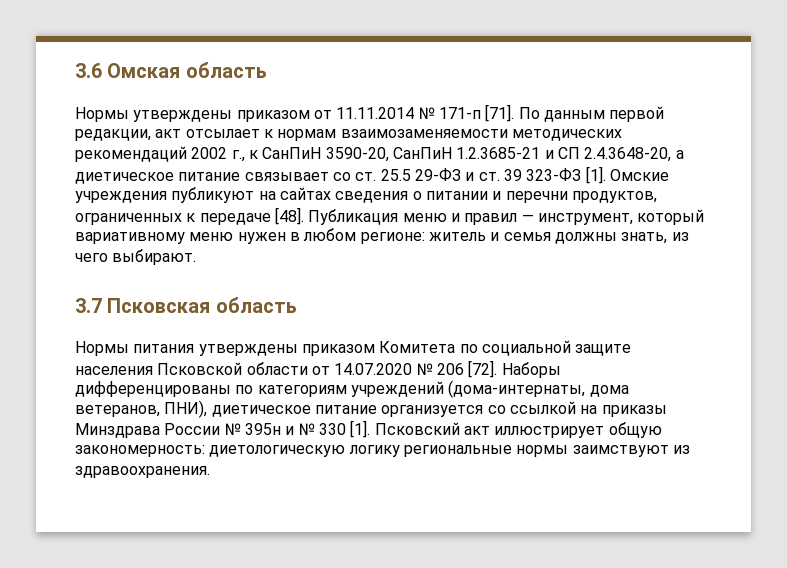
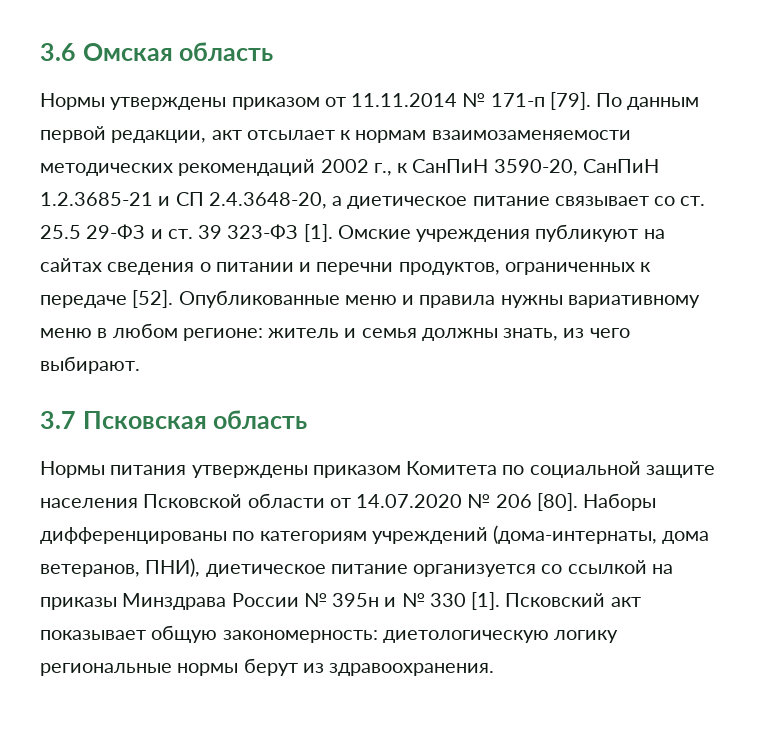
- Нормы утверждены приказом от 11.11.2014 № 171-п [71].
+ Нормы утверждены приказом от 11.11.2014 № 171-п [79].
- Омские учреждения публикуют на сайтах сведения о питании и перечни продуктов, ограниченных к передаче [48]. Публикация меню и правил — инструмент, который вариативному меню нужен в любом регионе: житель и семья должны знать, из чего выбирают.
+ Омские учреждения публикуют на сайтах сведения о питании и перечни продуктов, ограниченных к передаче [52]. Опубликованные меню и правила нужны вариативному меню в любом регионе: житель и семья должны знать, из чего выбирают.
- Нормы питания утверждены приказом Комитета по социальной защите населения Псковской области от 14.07.2020 № 206 [72].
+ Нормы питания утверждены приказом Комитета по социальной защите населения Псковской области от 14.07.2020 № 206 [80].
- Псковский акт иллюстрирует общую закономерность: диетологическую логику региональные нормы заимствуют из здравоохранения.
+ Псковский акт показывает общую закономерность: диетологическую логику региональные нормы берут из здравоохранения.

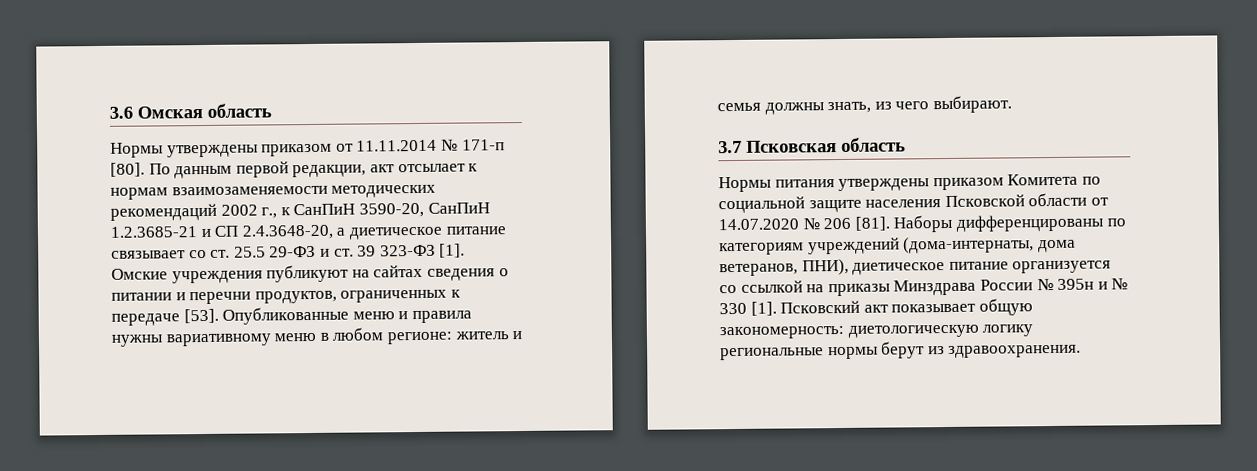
- Нормы утверждены приказом от 11.11.2014 № 171-п [79].
+ Нормы утверждены приказом от 11.11.2014 № 171-п [80].
- Омские учреждения публикуют на сайтах сведения о питании и перечни продуктов, ограниченных к передаче [52].
+ Омские учреждения публикуют на сайтах сведения о питании и перечни продуктов, ограниченных к передаче [53].
- Нормы питания утверждены приказом Комитета по социальной защите населения Псковской области от 14.07.2020 № 206 [80].
+ Нормы питания утверждены приказом Комитета по социальной защите населения Псковской области от 14.07.2020 № 206 [81].

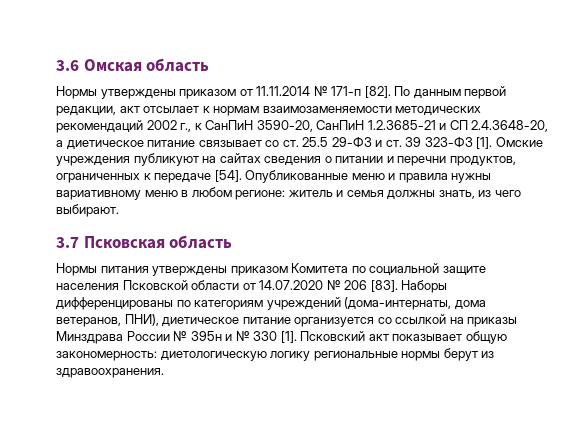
- Нормы утверждены приказом от 11.11.2014 № 171-п [80].
+ Нормы утверждены приказом от 11.11.2014 № 171-п [82].
- Омские учреждения публикуют на сайтах сведения о питании и перечни продуктов, ограниченных к передаче [53].
+ Омские учреждения публикуют на сайтах сведения о питании и перечни продуктов, ограниченных к передаче [54].
- Нормы питания утверждены приказом Комитета по социальной защите населения Псковской области от 14.07.2020 № 206 [81].
+ Нормы питания утверждены приказом Комитета по социальной защите населения Псковской области от 14.07.2020 № 206 [83].

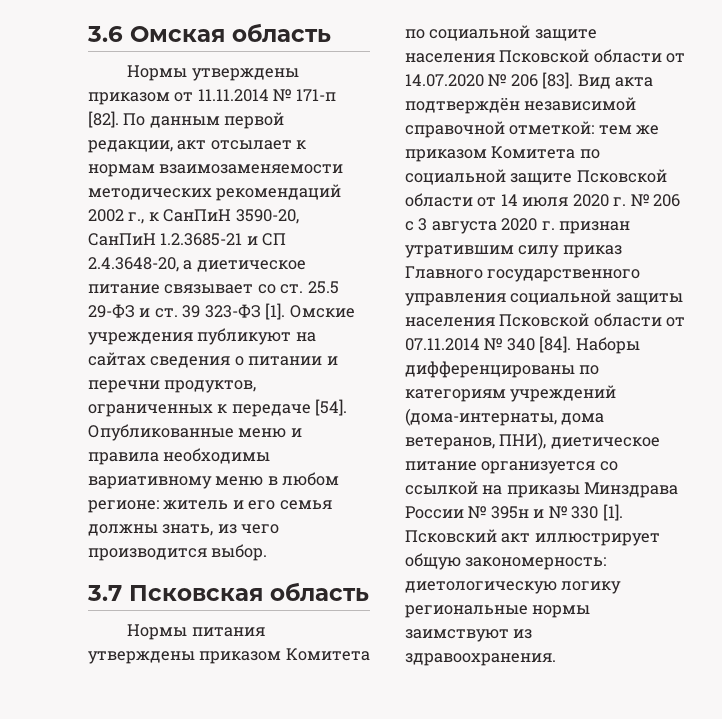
- Опубликованные меню и правила нужны вариативному меню в любом регионе: житель и семья должны знать, из чего выбирают.
+ Опубликованные меню и правила необходимы вариативному меню в любом регионе: житель и его семья должны знать, из чего производится выбор.
+ Вид акта подтверждён независимой справочной отметкой: тем же приказом Комитета по социальной защите Псковской области от 14 июля 2020 г. № 206 с 3 августа 2020 г. признан утратившим силу приказ Главного государственного управления социальной защиты населения Псковской области от 07.11.2014 № 340 [84].
- Псковский акт показывает общую закономерность: диетологическую логику региональные нормы берут из здравоохранения.
+ Псковский акт иллюстрирует общую закономерность: диетологическую логику региональные нормы заимствуют из здравоохранения.

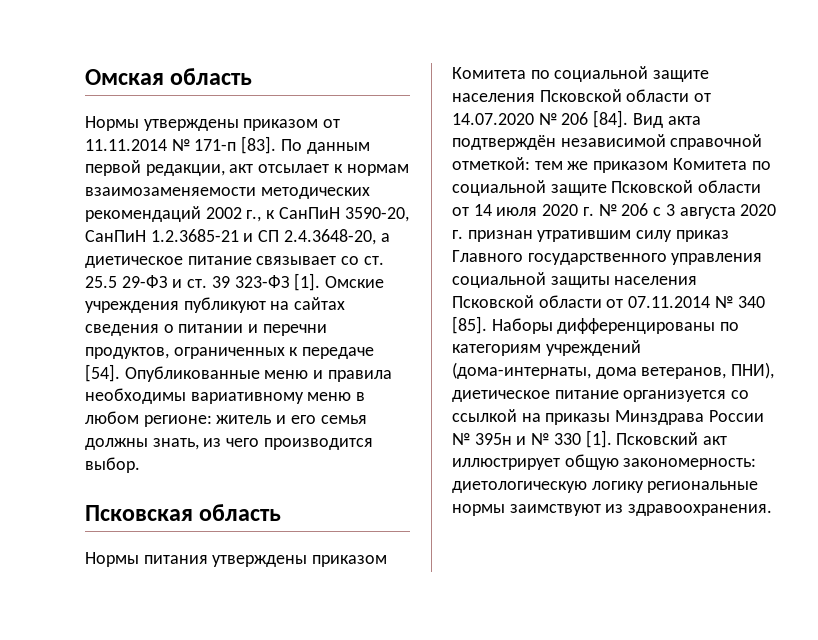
- 3.6 Омская область
+ Омская область
- Нормы утверждены приказом от 11.11.2014 № 171-п [82].
+ Нормы утверждены приказом от 11.11.2014 № 171-п [83].
- 3.7 Псковская область
+ Псковская область
- Нормы питания утверждены приказом Комитета по социальной защите населения Псковской области от 14.07.2020 № 206 [83].
+ Нормы питания утверждены приказом Комитета по социальной защите населения Псковской области от 14.07.2020 № 206 [84].
- Вид акта подтверждён независимой справочной отметкой: тем же приказом Комитета по социальной защите Псковской области от 14 июля 2020 г. № 206 с 3 августа 2020 г. признан утратившим силу приказ Главного государственного управления социальной защиты населения Псковской области от 07.11.2014 № 340 [84].
+ Вид акта подтверждён независимой справочной отметкой: тем же приказом Комитета по социальной защите Псковской области от 14 июля 2020 г. № 206 с 3 августа 2020 г. признан утратившим силу приказ Главного государственного управления социальной защиты населения Псковской области от 07.11.2014 № 340 [85].

